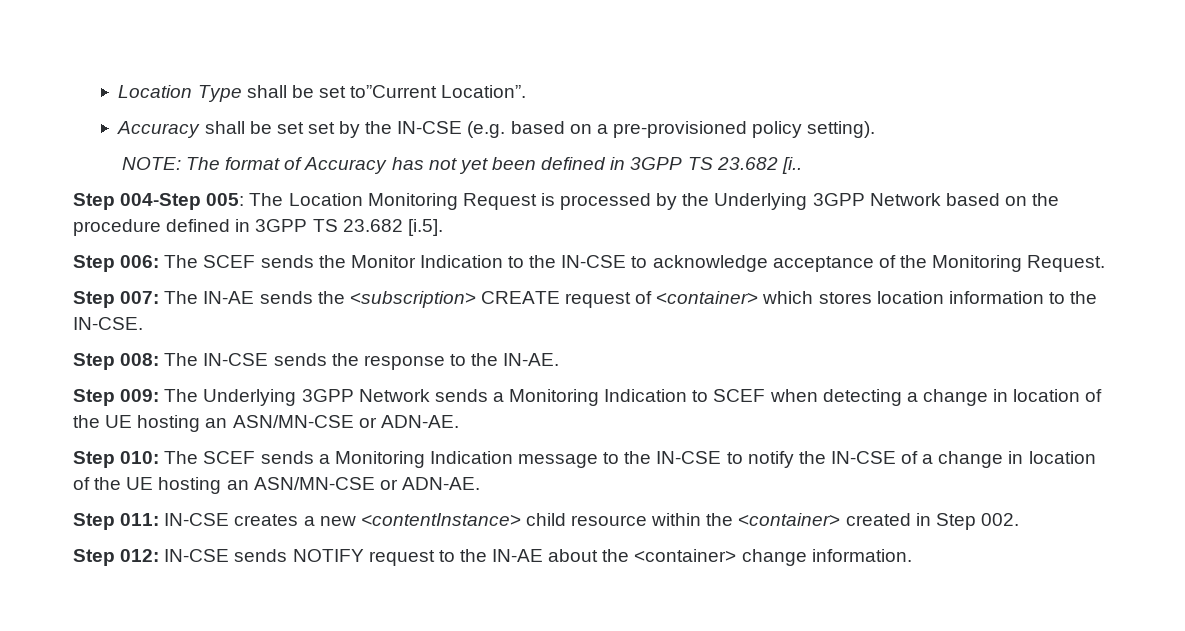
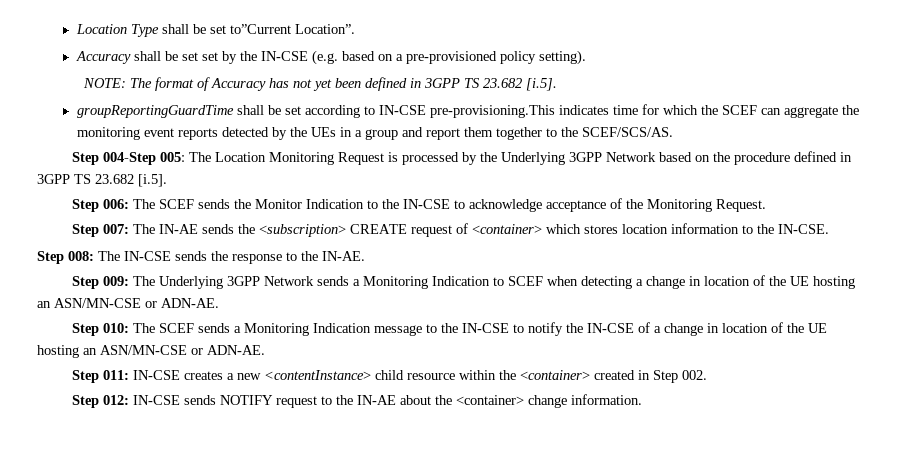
- NOTE: The format of Accuracy has not yet been defined in 3GPP TS 23.682 [i..
+ NOTE: The format of Accuracy has not yet been defined in 3GPP TS 23.682 [i.5].
+ groupReportingGuardTime shall be set according to IN-CSE pre-provisioning.This indicates time for which the SCEF can aggregate the monitoring event reports detected by the UEs in a group and report them together to the SCEF/SCS/AS.

